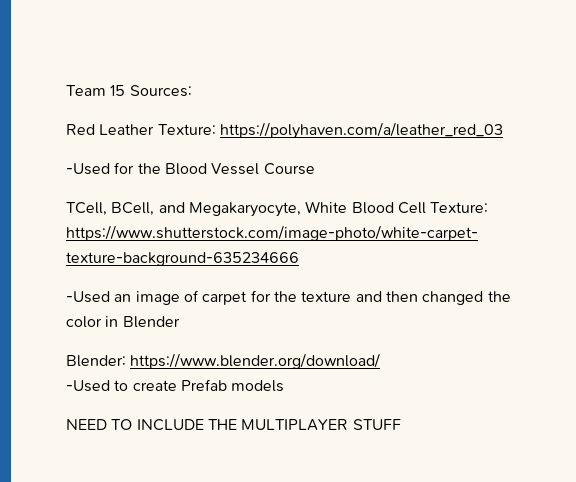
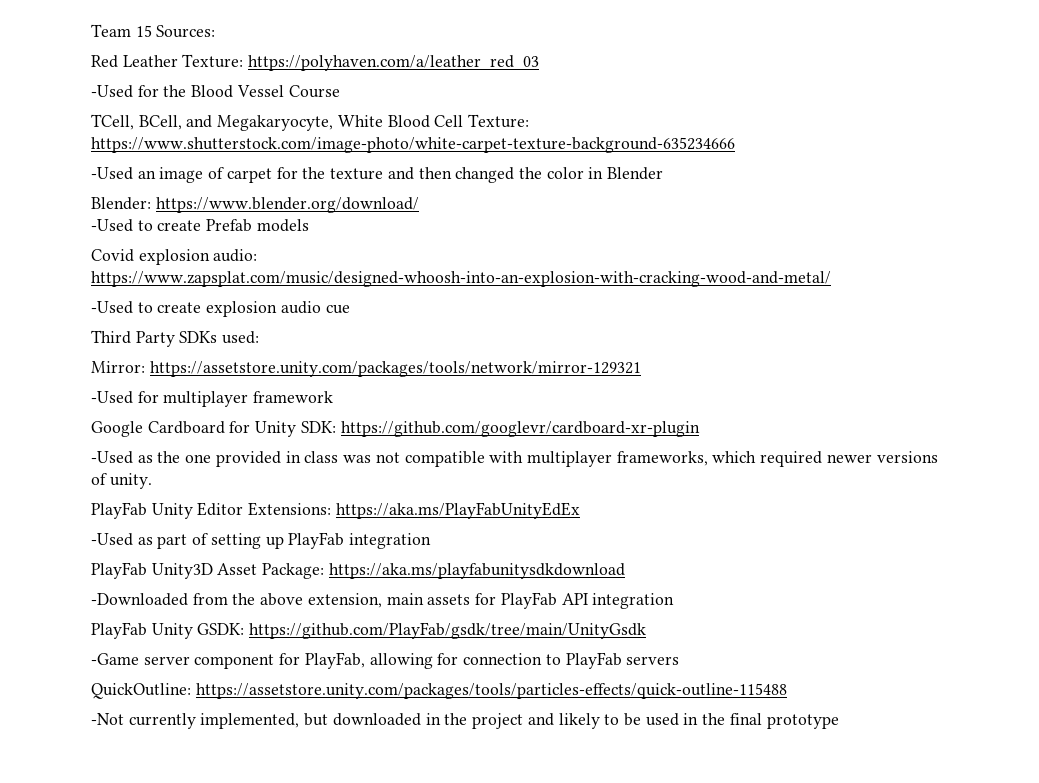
- NEED TO INCLUDE THE MULTIPLAYER STUFF
+ Covid explosion audio: https://www.zapsplat.com/music/designed-whoosh-into-an-explosion-with-cracking-wood-and-metal/
+ -Used to create explosion audio cue
+ Third Party SDKs used:
+ Mirror: https://assetstore.unity.com/packages/tools/network/mirror-129321
+ -Used for multiplayer framework
+ Google Cardboard for Unity SDK: https://github.com/googlevr/cardboard-xr-plugin
+ -Used as the one provided in class was not compatible with multiplayer frameworks, which required newer versions of unity.
+ PlayFab Unity Editor Extensions: https://aka.ms/PlayFabUnityEdEx
+ -Used as part of setting up PlayFab integration
+ PlayFab Unity3D Asset Package: https://aka.ms/playfabunitysdkdownload
+ -Downloaded from the above extension, main assets for PlayFab API integration
+ PlayFab Unity GSDK: https://github.com/PlayFab/gsdk/tree/main/UnityGsdk
+ -Game server component for PlayFab, allowing for connection to PlayFab servers
+ QuickOutline: https://assetstore.unity.com/packages/tools/particles-effects/quick-outline-115488
+ -Not currently implemented, but downloaded in the project and likely to be used in the final prototype

